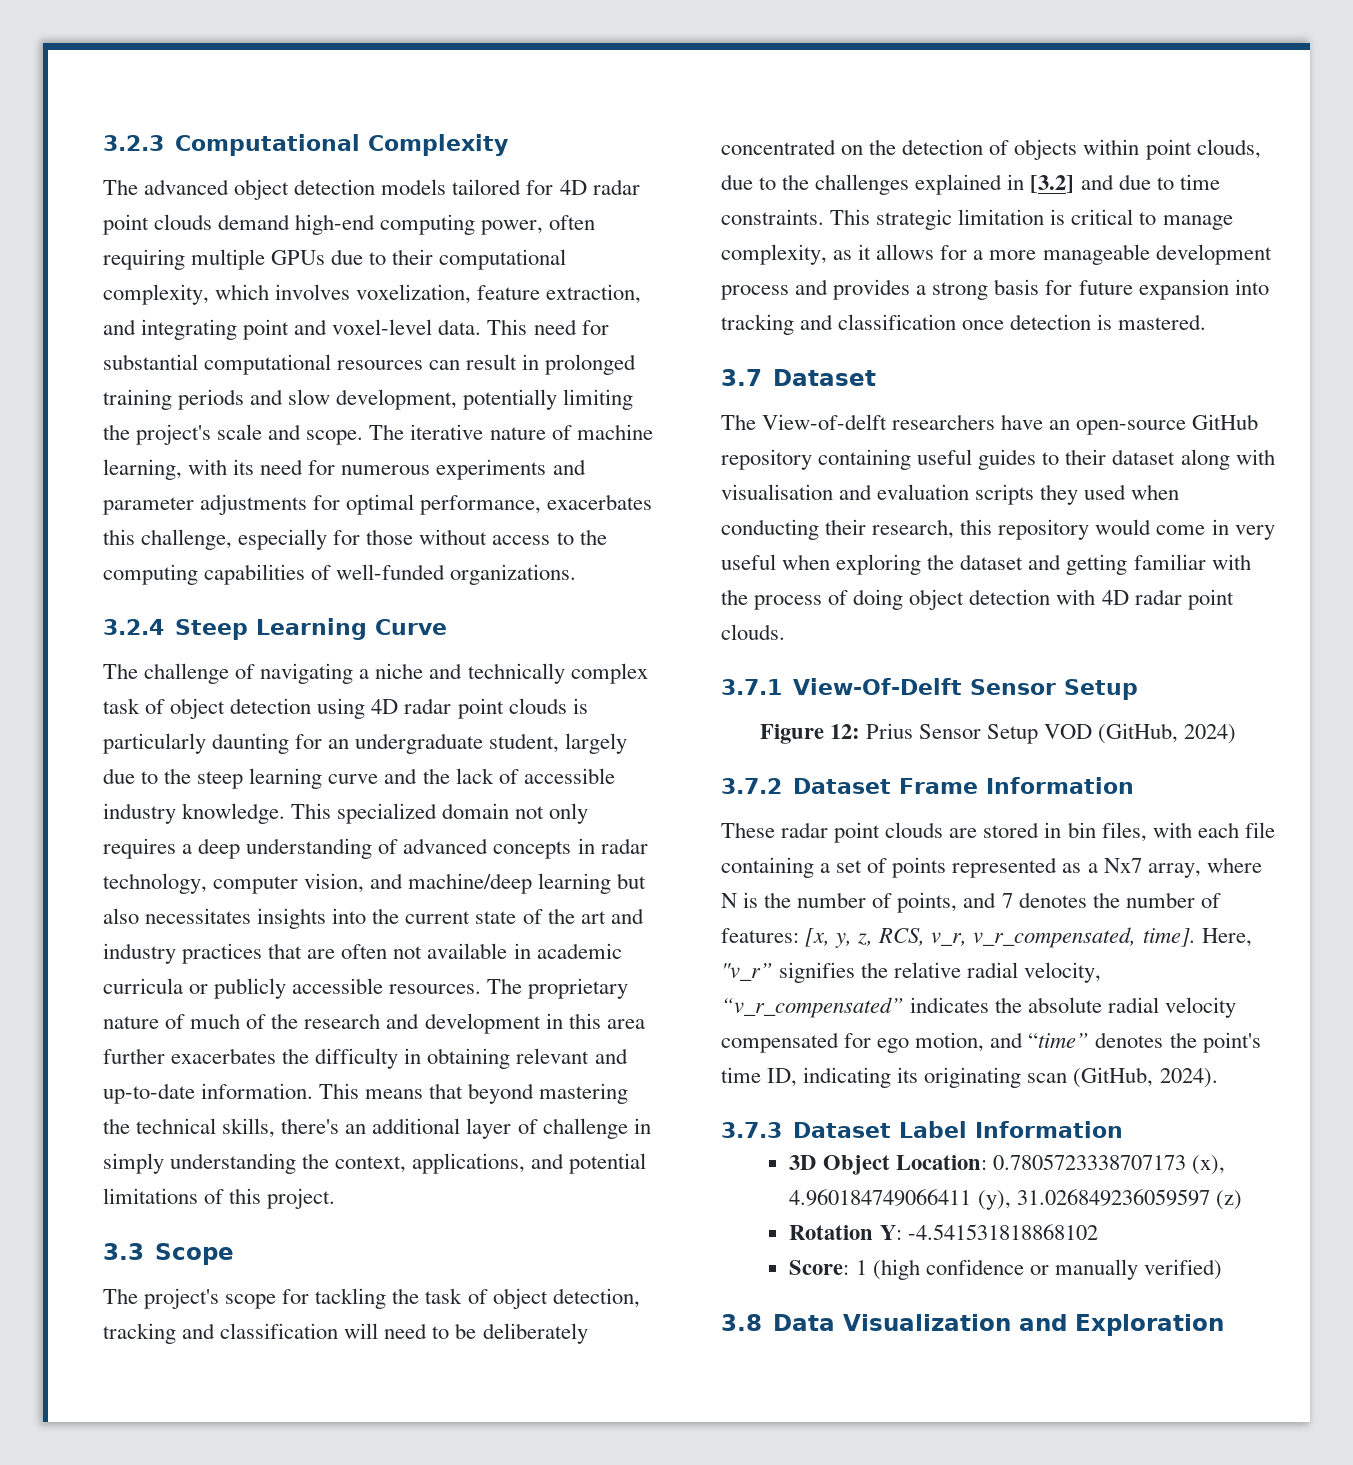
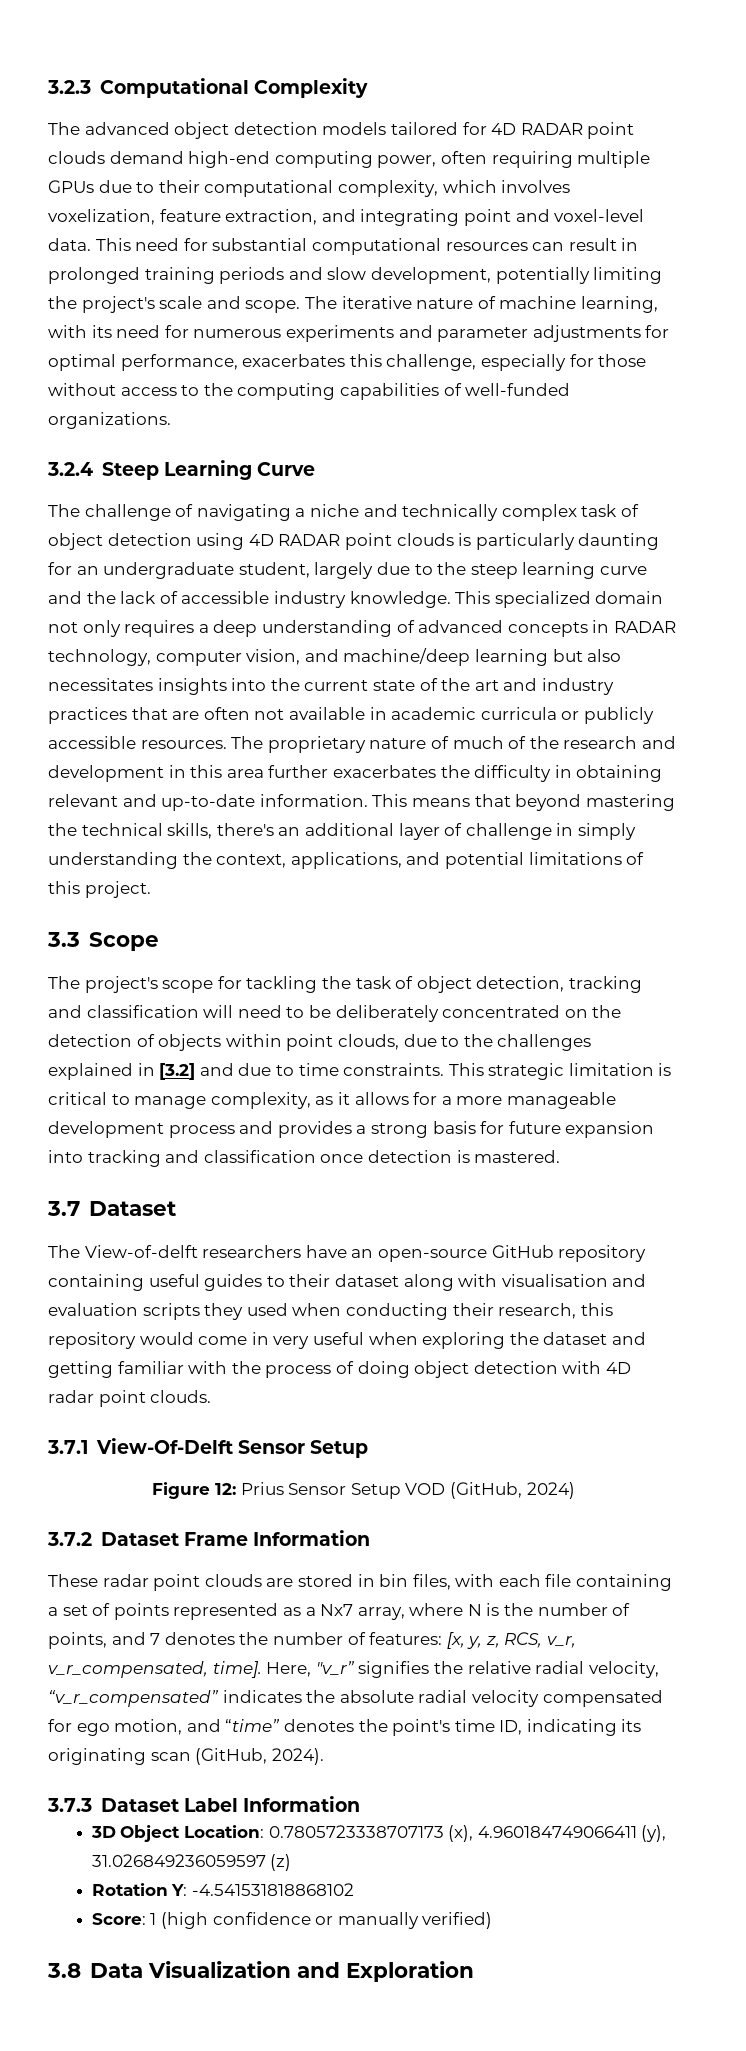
- The advanced object detection models tailored for 4D radar point clouds demand high-end computing power, often requiring multiple GPUs due to their computational complexity, which involves voxelization, feature extraction, and integrating point and voxel-level data.
+ The advanced object detection models tailored for 4D RADAR point clouds demand high-end computing power, often requiring multiple GPUs due to their computational complexity, which involves voxelization, feature extraction, and integrating point and voxel-level data.
- The challenge of navigating a niche and technically complex task of object detection using 4D radar point clouds is particularly daunting for an undergraduate student, largely due to the steep learning curve and the lack of accessible industry knowledge.
+ The challenge of navigating a niche and technically complex task of object detection using 4D RADAR point clouds is particularly daunting for an undergraduate student, largely due to the steep learning curve and the lack of accessible industry knowledge.
- This specialized domain not only requires a deep understanding of advanced concepts in radar technology, computer vision, and machine/deep learning but also necessitates insights into the current state of the art and industry practices that are often not available in academic curricula or publicly accessible resources.
+ This specialized domain not only requires a deep understanding of advanced concepts in RADAR technology, computer vision, and machine/deep learning but also necessitates insights into the current state of the art and industry practices that are often not available in academic curricula or publicly accessible resources.

